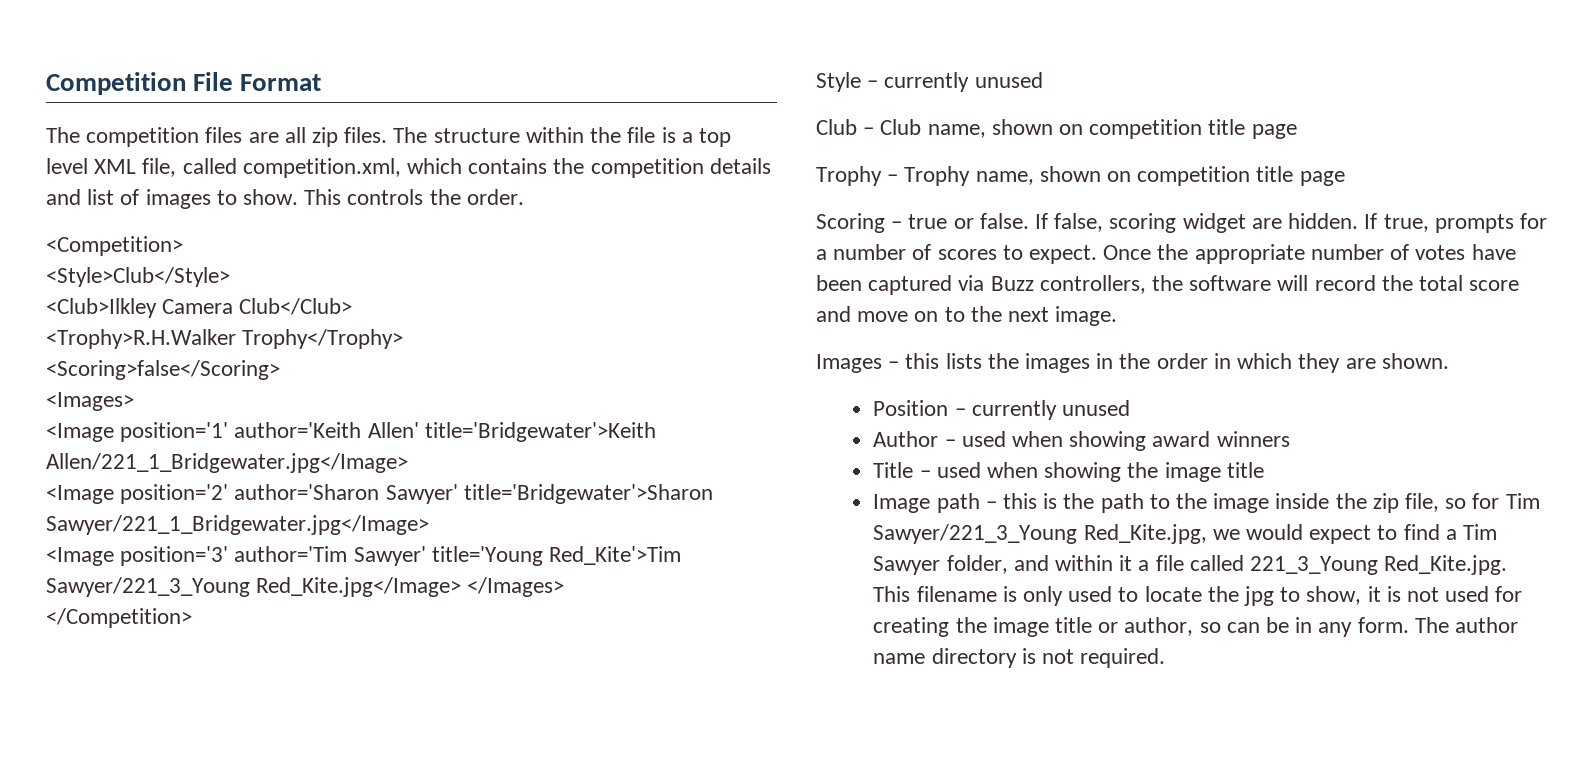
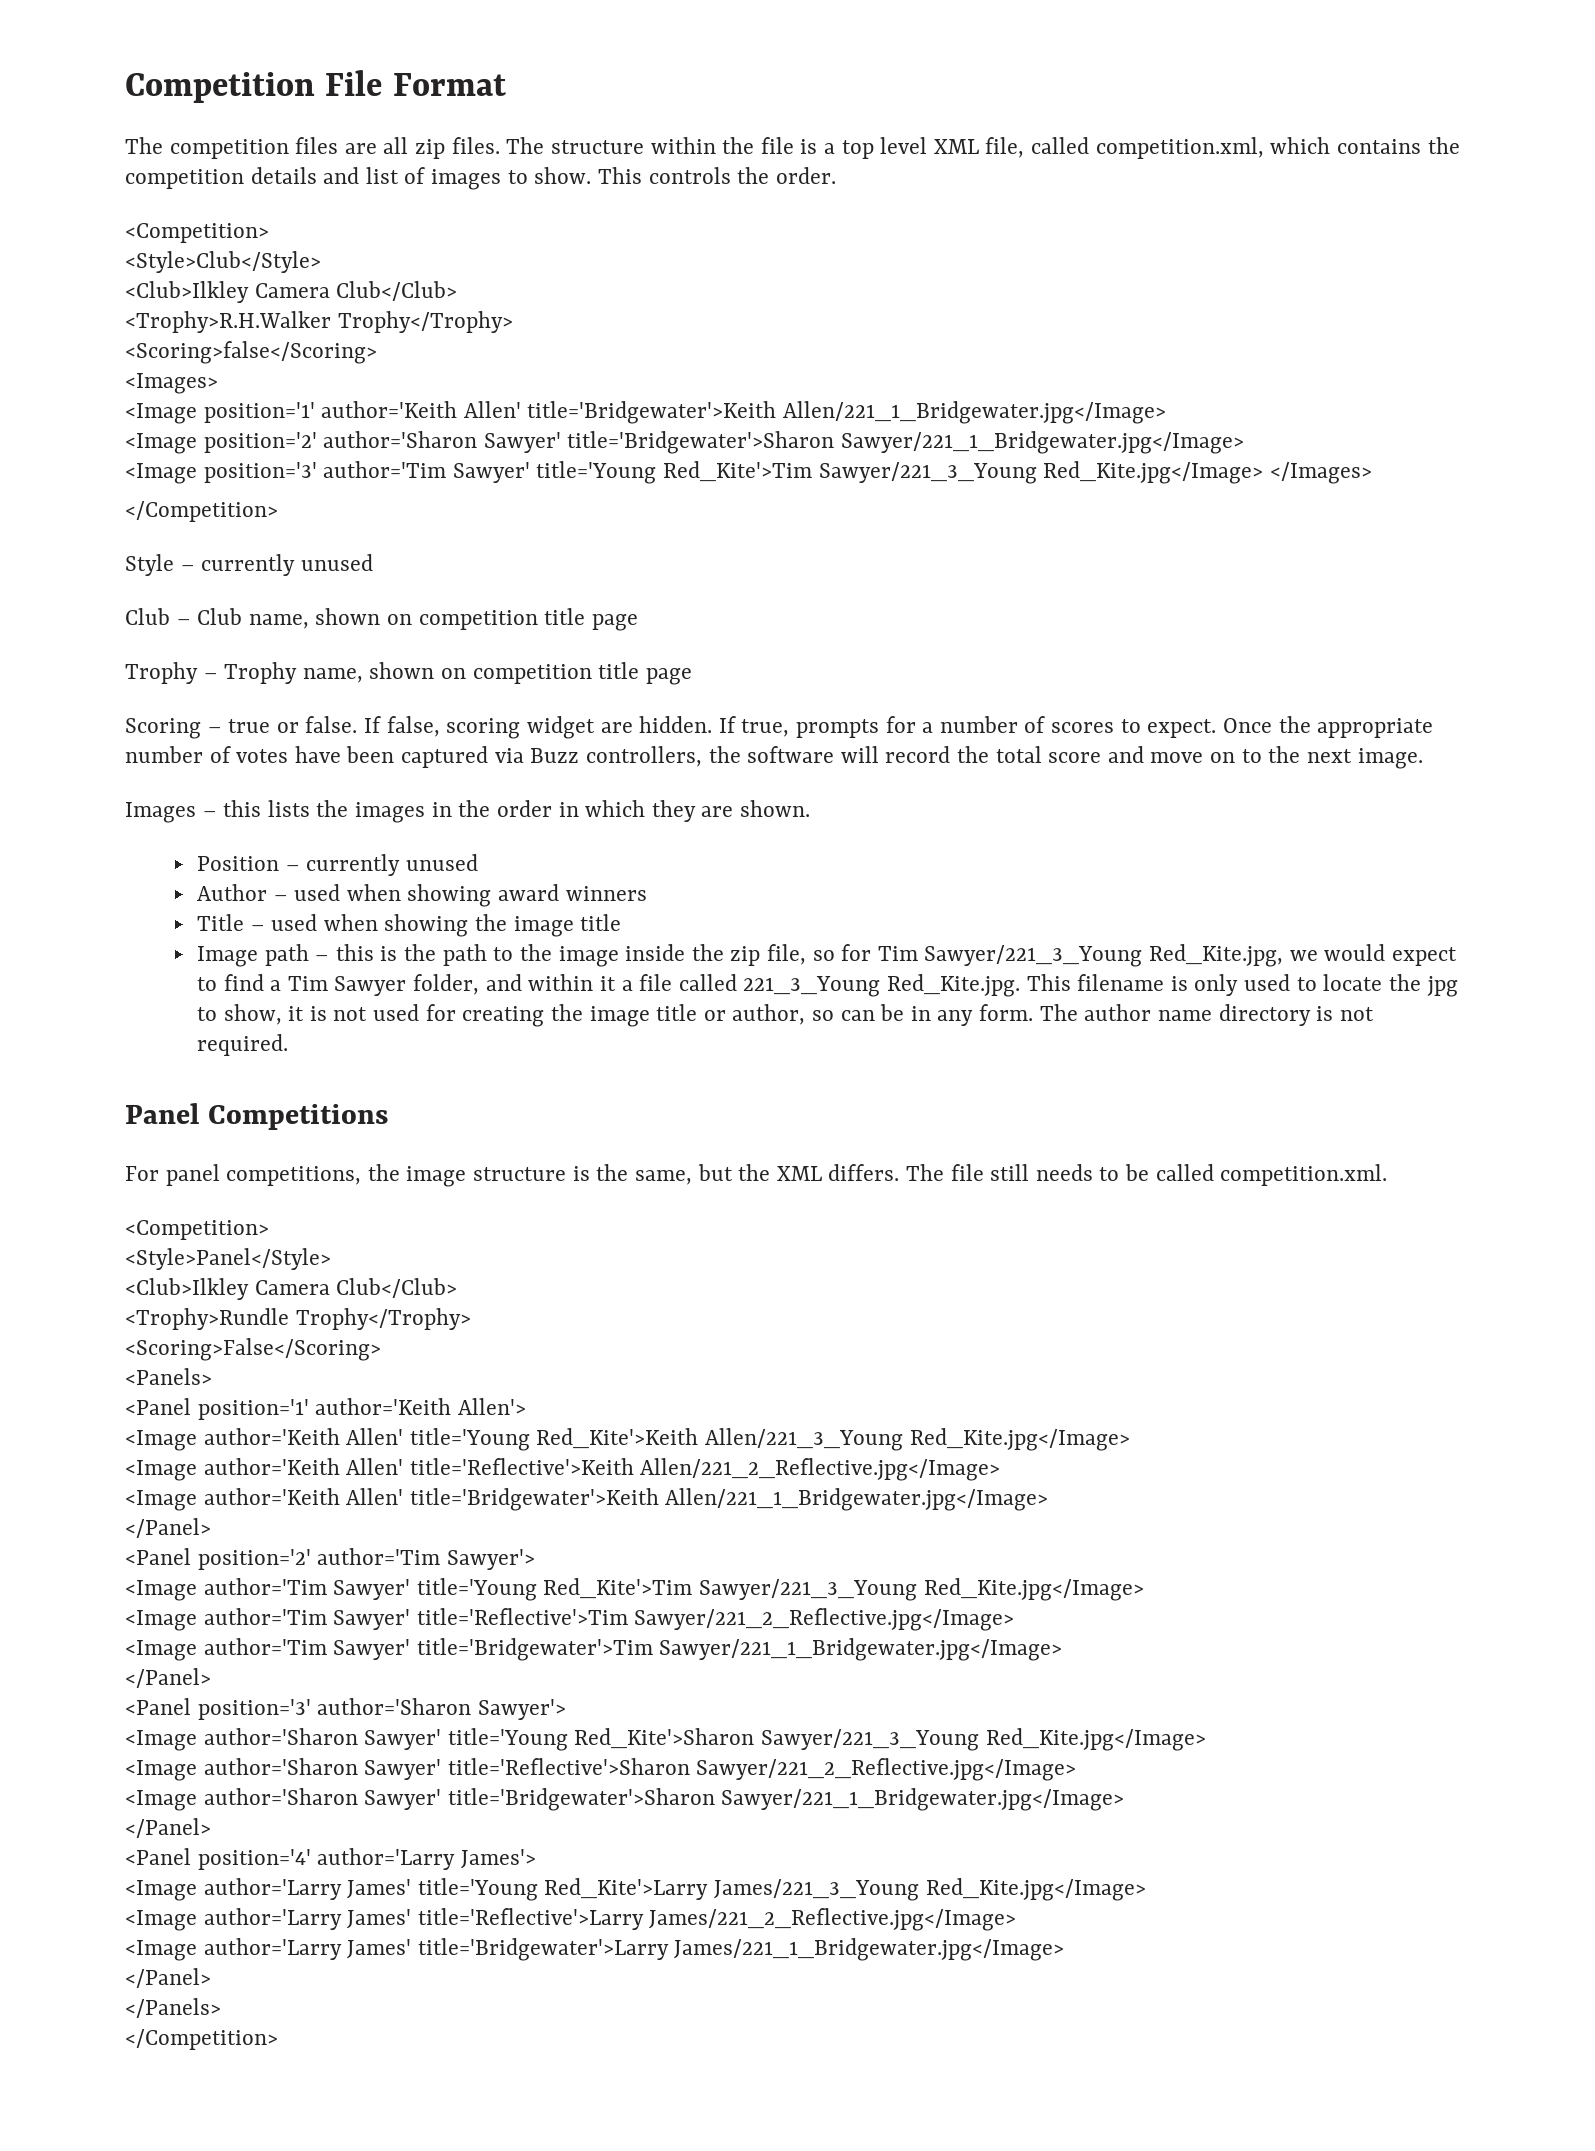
+ Panel Competitions
+ For panel competitions, the image structure is the same, but the XML differs. The file still needs to be called competition.xml.
+ <Competition>
+ <Style>Panel</Style>
+ <Club>Ilkley Camera Club</Club>
+ <Trophy>Rundle Trophy</Trophy>
+ <Scoring>False</Scoring>
+ <Panels>
+ <Panel position='1' author='Keith Allen'>
+ <Image author='Keith Allen' title='Young Red_Kite'>Keith Allen/221_3_Young Red_Kite.jpg</Image>
+ <Image author='Keith Allen' title='Reflective'>Keith Allen/221_2_Reflective.jpg</Image>
+ <Image author='Keith Allen' title='Bridgewater'>Keith Allen/221_1_Bridgewater.jpg</Image>
+ </Panel>
+ <Panel position='2' author='Tim Sawyer'>
+ <Image author='Tim Sawyer' title='Young Red_Kite'>Tim Sawyer/221_3_Young Red_Kite.jpg</Image>
+ <Image author='Tim Sawyer' title='Reflective'>Tim Sawyer/221_2_Reflective.jpg</Image>
+ <Image author='Tim Sawyer' title='Bridgewater'>Tim Sawyer/221_1_Bridgewater.jpg</Image>
+ </Panel>
+ <Panel position='3' author='Sharon Sawyer'>
+ <Image author='Sharon Sawyer' title='Young Red_Kite'>Sharon Sawyer/221_3_Young Red_Kite.jpg</Image>
+ <Image author='Sharon Sawyer' title='Reflective'>Sharon Sawyer/221_2_Reflective.jpg</Image>
+ <Image author='Sharon Sawyer' title='Bridgewater'>Sharon Sawyer/221_1_Bridgewater.jpg</Image>
+ </Panel>
+ <Panel position='4' author='Larry James'>
+ <Image author='Larry James' title='Young Red_Kite'>Larry James/221_3_Young Red_Kite.jpg</Image>
+ <Image author='Larry James' title='Reflective'>Larry James/221_2_Reflective.jpg</Image>
+ <Image author='Larry James' title='Bridgewater'>Larry James/221_1_Bridgewater.jpg</Image>
+ </Panel>
+ </Panels>
+ </Competition>

